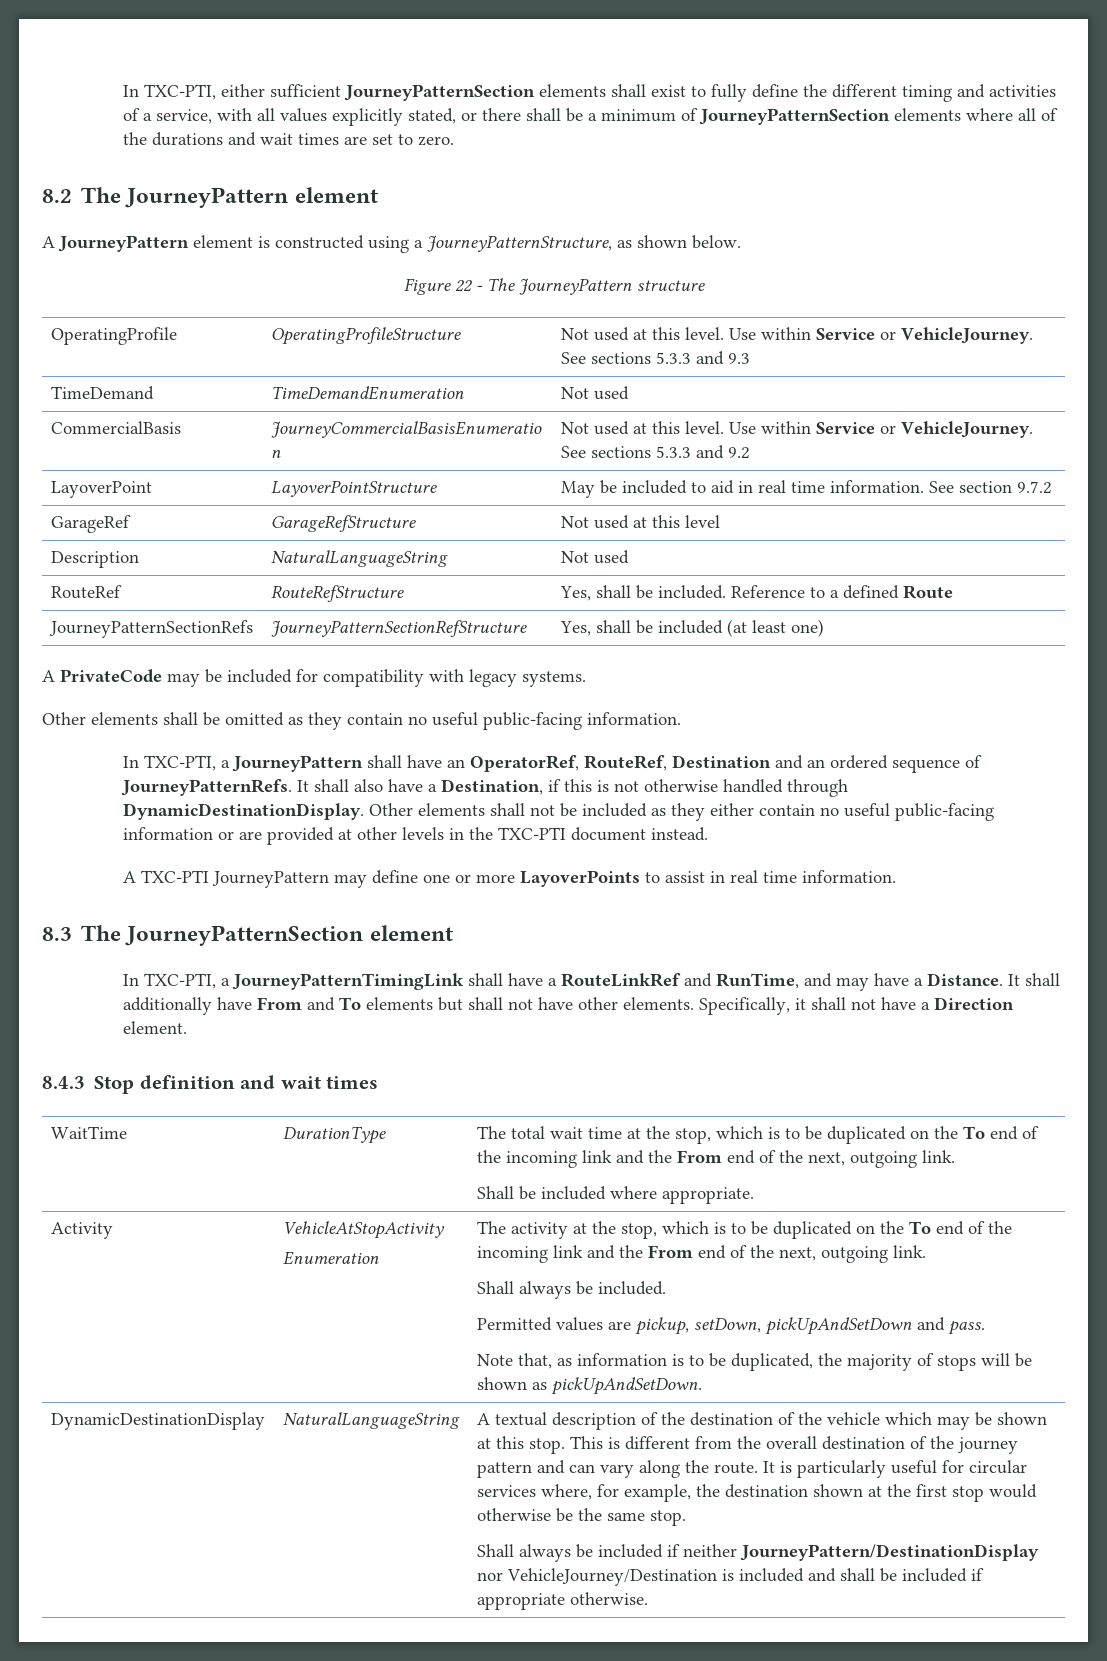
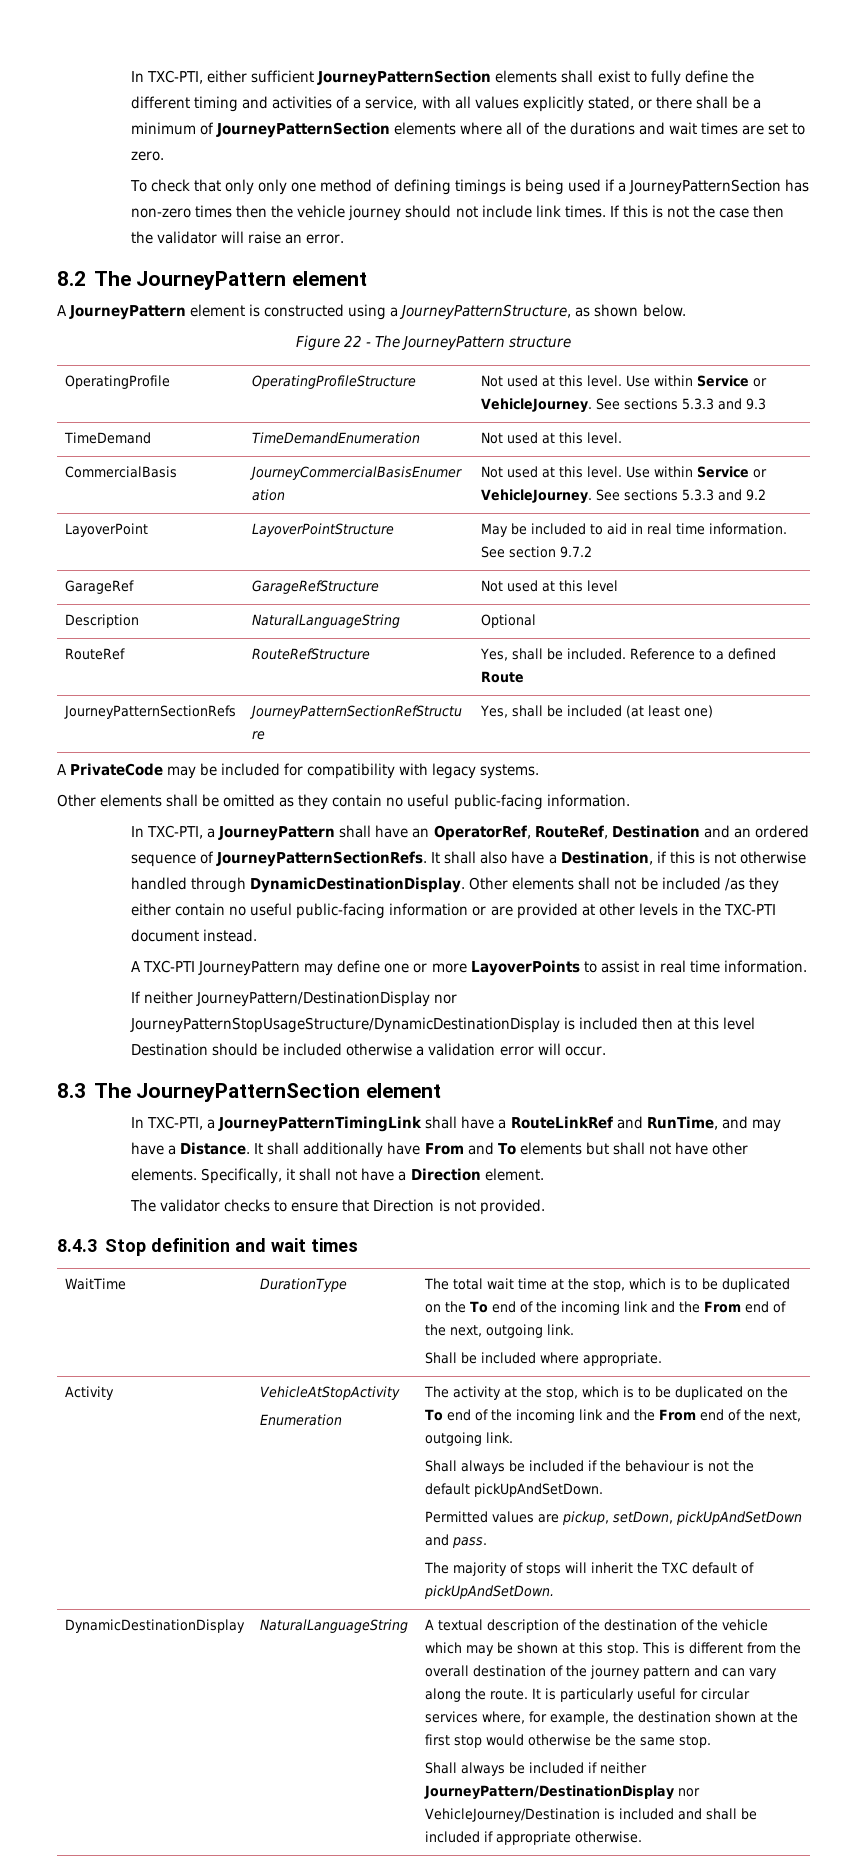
+ To check that only only one method of defining timings is being used if a JourneyPatternSection has non-zero times then the vehicle journey should not include link times. If this is not the case then the validator will raise an error.
- TimeDemand | TimeDemandEnumeration | Not used
+ TimeDemand | TimeDemandEnumeration | Not used at this level.
- Description | NaturalLanguageString | Not used
+ Description | NaturalLanguageString | Optional
- In TXC-PTI, a JourneyPattern shall have an OperatorRef, RouteRef, Destination and an ordered sequence of JourneyPatternRefs.
+ In TXC-PTI, a JourneyPattern shall have an OperatorRef, RouteRef, Destination and an ordered sequence of JourneyPatternSectionRefs.
- Other elements shall not be included as they either contain no useful public-facing information or are provided at other levels in the TXC-PTI document instead.
+ Other elements shall not be included /as they either contain no useful public-facing information or are provided at other levels in the TXC-PTI document instead.
+ If neither JourneyPattern/DestinationDisplay nor JourneyPatternStopUsageStructure/DynamicDestinationDisplay is included then at this level Destination should be included otherwise a validation error will occur.
+ The validator checks to ensure that Direction is not provided.
- Shall always be included.
+ Shall always be included if the behaviour is not the default pickUpAndSetDown.
- Note that, as information is to be duplicated, the majority of stops will be shown as pickUpAndSetDown.
+ The majority of stops will inherit the TXC default of pickUpAndSetDown.

